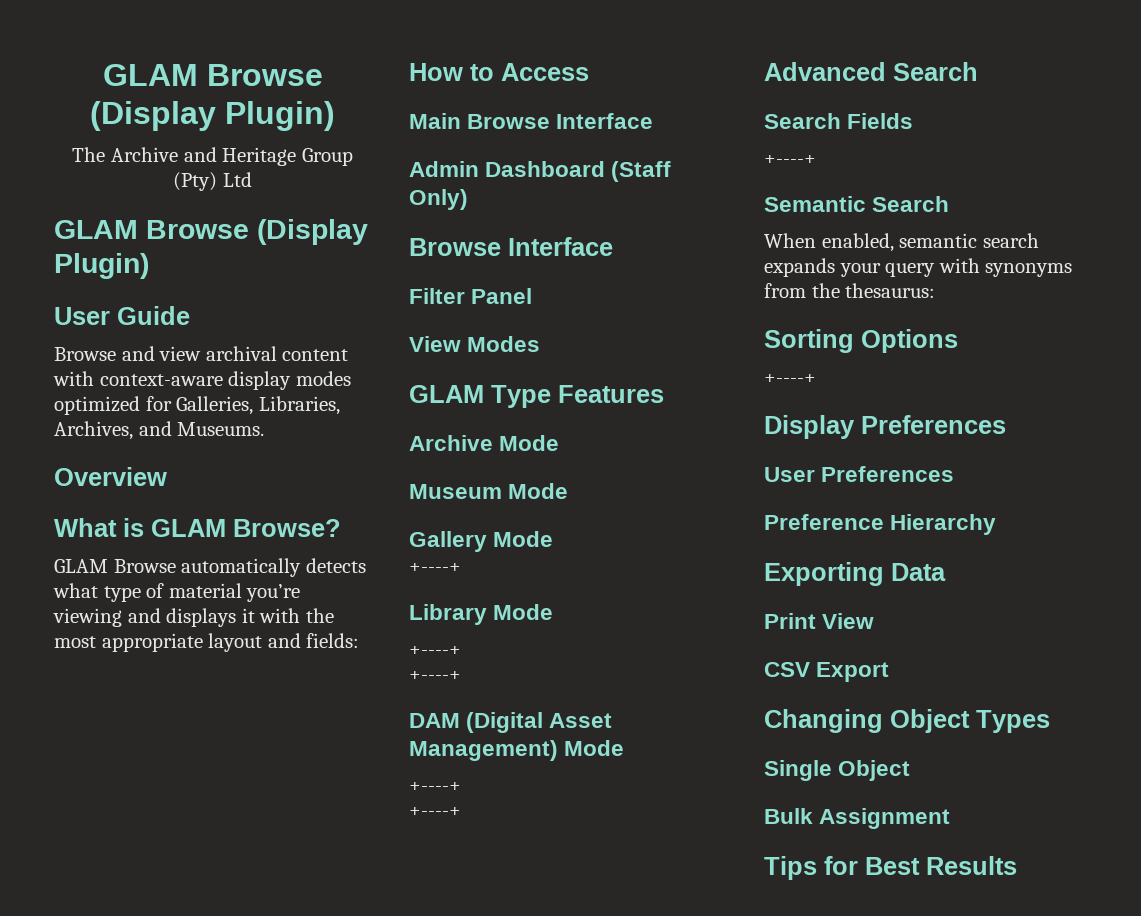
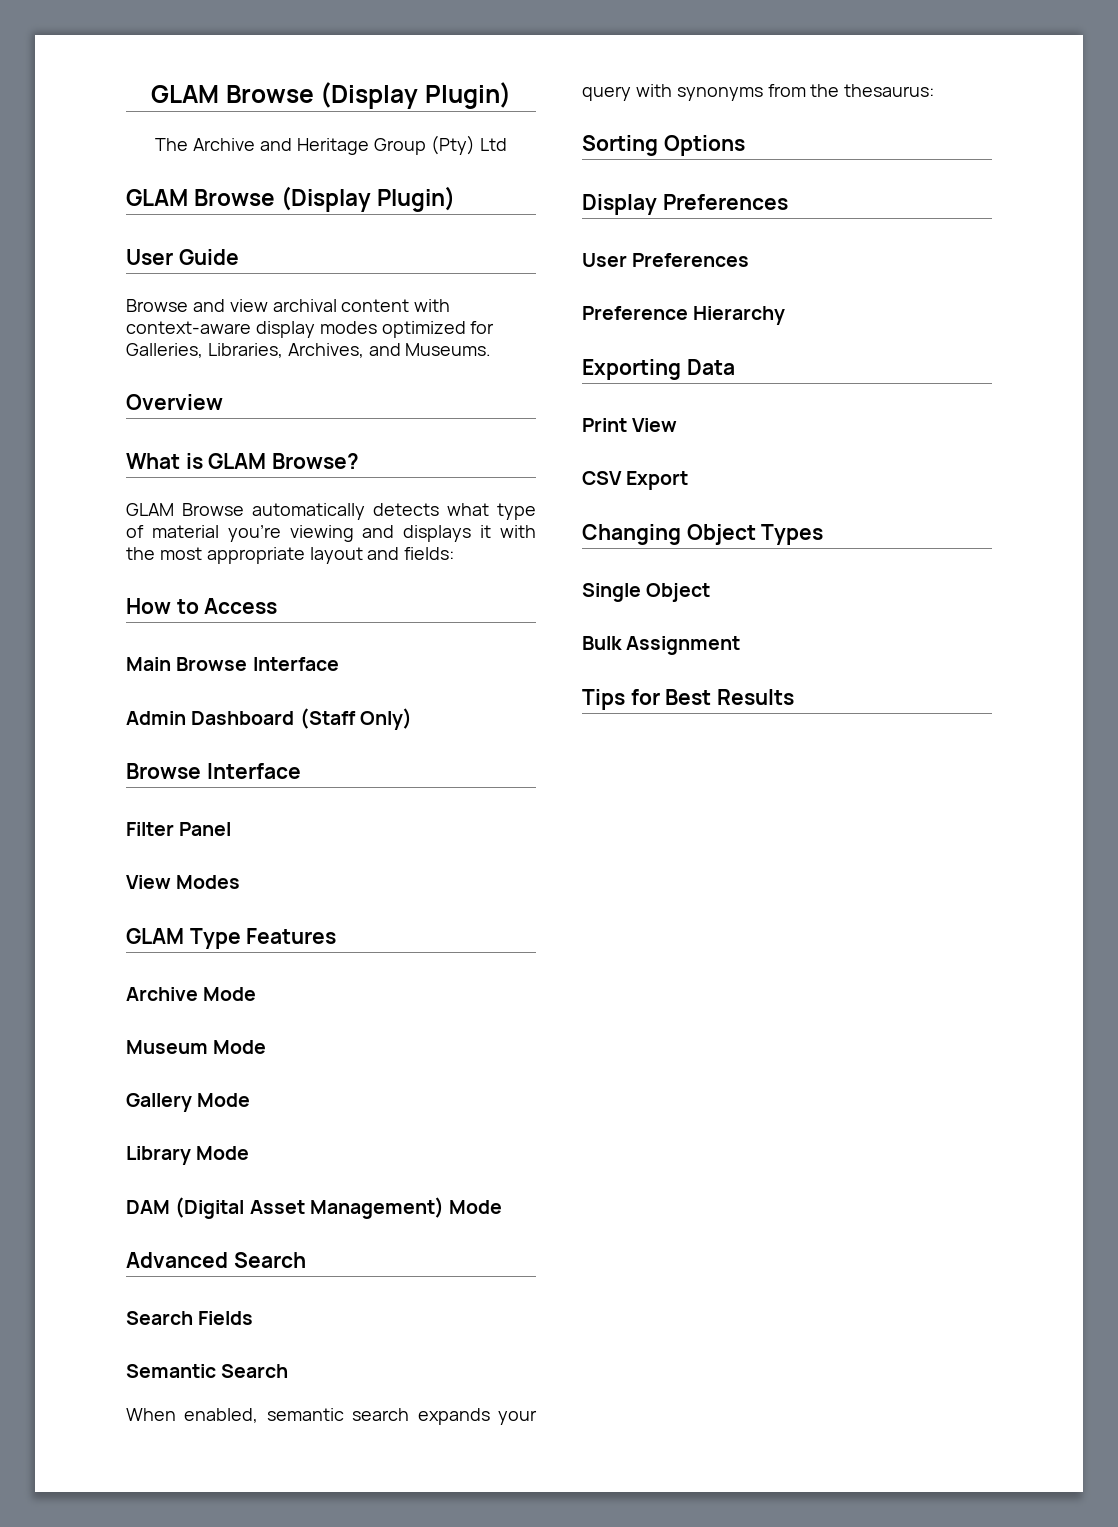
  Gallery Mode
- +----+
  Library Mode
- +----+
- +----+
  DAM (Digital Asset Management) Mode
- +----+
- +----+
  Search Fields
- +----+
  Sorting Options
- +----+

